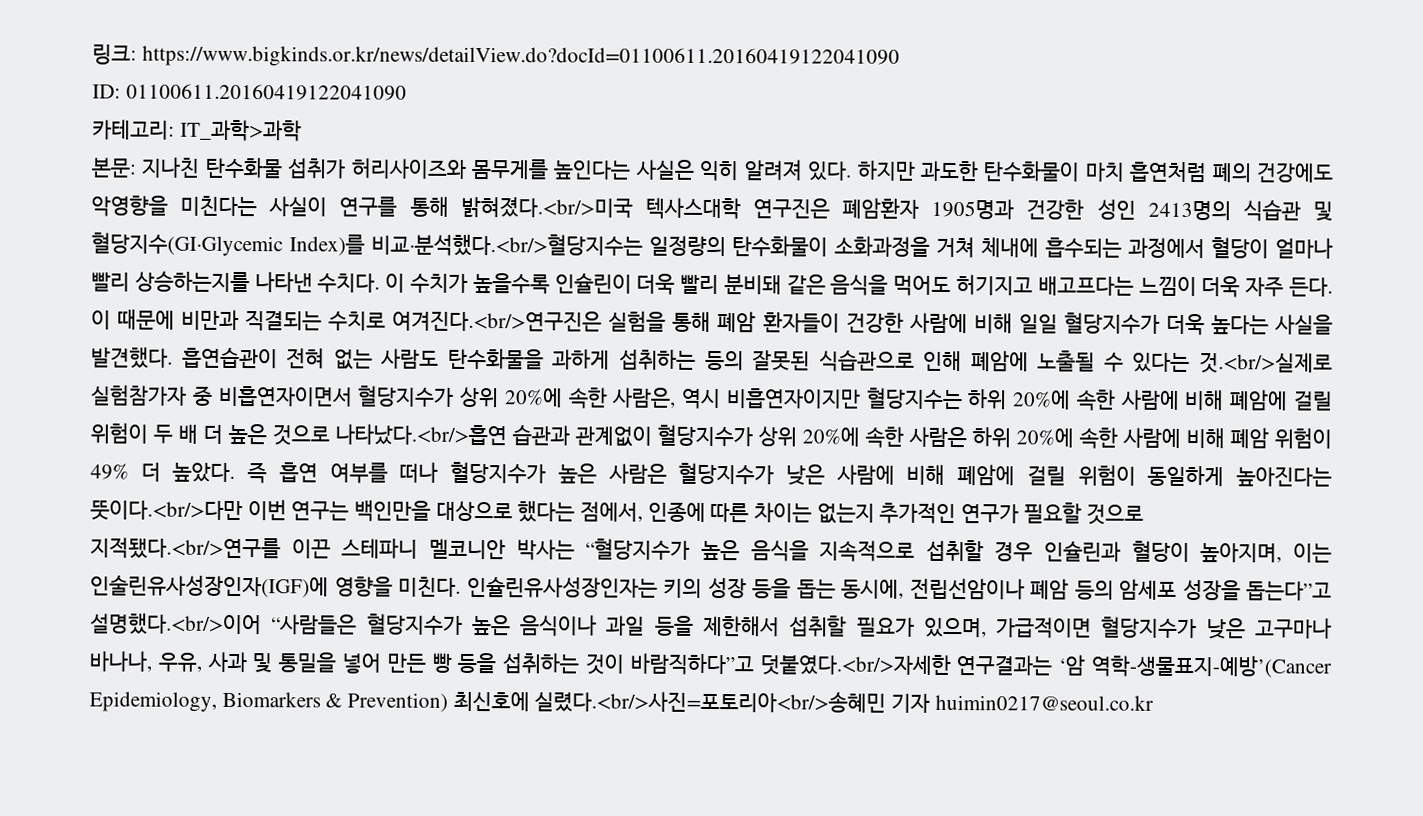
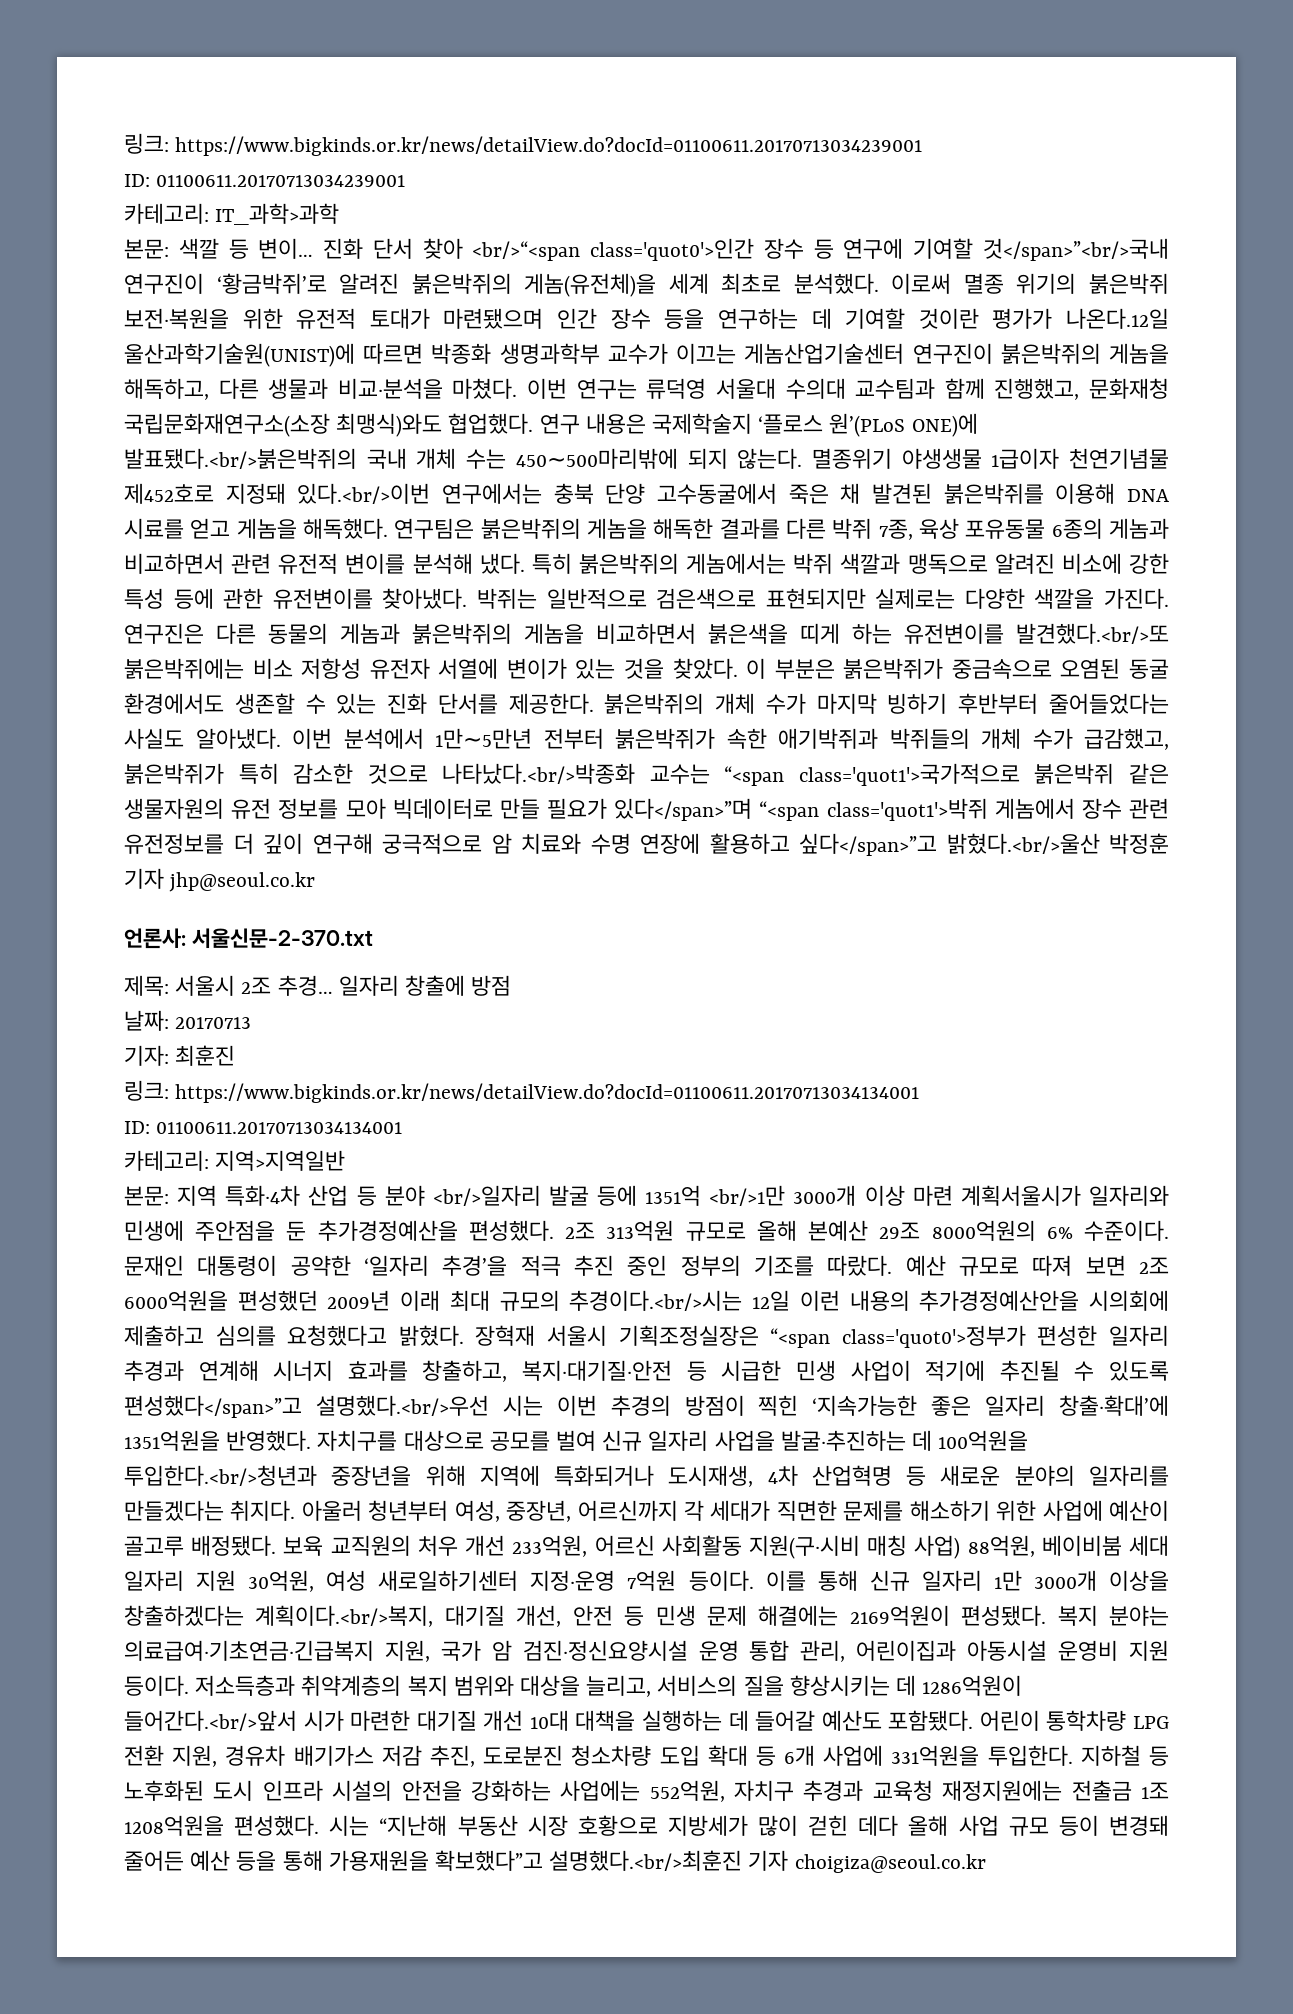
- 링크: https://www.bigkinds.or.kr/news/detailView.do?docId=01100611.20160419122041090
- ID: 01100611.20160419122041090
+ 링크: https://www.bigkinds.or.kr/news/detailView.do?docId=01100611.20170713034239001
+ ID: 01100611.20170713034239001
- 본문: 지나친 탄수화물 섭취가 허리사이즈와 몸무게를 높인다는 사실은 익히 알려져 있다. 하지만 과도한 탄수화물이 마치 흡연처럼 폐의 건강에도 악영향을 미친다는 사실이 연구를 통해 밝혀졌다.<br/>미국 텍사스대학 연구진은 폐암환자 1905명과 건강한 성인 2413명의 식습관 및 혈당지수(GI·Glycemic Index)를 비교·분석했다.<br/>혈당지수는 일정량의 탄수화물이 소화과정을 거쳐 체내에 흡수되는 과정에서 혈당이 얼마나 빨리 상승하는지를 나타낸 수치다. 이 수치가 높을수록 인슐린이 더욱 빨리 분비돼 같은 음식을 먹어도 허기지고 배고프다는 느낌이 더욱 자주 든다. 이 때문에 비만과 직결되는 수치로 여겨진다.<br/>연구진은 실험을 통해 폐암 환자들이 건강한 사람에 비해 일일 혈당지수가 더욱 높다는 사실을 발견했다. 흡연습관이 전혀 없는 사람도 탄수화물을 과하게 섭취하는 등의 잘못된 식습관으로 인해 폐암에 노출될 수 있다는 것.<br/>실제로 실험참가자 중 비흡연자이면서 혈당지수가 상위 20%에 속한 사람은, 역시 비흡연자이지만 혈당지수는 하위 20%에 속한 사람에 비해 폐암에 걸릴 위험이 두 배 더 높은 것으로 나타났다.<br/>흡연 습관과 관계없이 혈당지수가 상위 20%에 속한 사람은 하위 20%에 속한 사람에 비해 폐암 위험이 49% 더 높았다. 즉 흡연 여부를 떠나 혈당지수가 높은 사람은 혈당지수가 낮은 사람에 비해 폐암에 걸릴 위험이 동일하게 높아진다는 뜻이다.<br/>다만 이번 연구는 백인만을 대상으로 했다는 점에서, 인종에 따른 차이는 없는지 추가적인 연구가 필요할 것으로 지적됐다.<br/>연구를 이끈 스테파니 멜코니안 박사는 “혈당지수가 높은 음식을 지속적으로 섭취할 경우 인슐린과 혈당이 높아지며, 이는 인술린유사성장인자(IGF)에 영향을 미친다. 인슐린유사성장인자는 키의 성장 등을 돕는 동시에, 전립선암이나 폐암 등의 암세포 성장을 돕는다”고 설명했다.<br/>이어 “사람들은 혈당지수가 높은 음식이나 과일 등을 제한해서 섭취할 필요가 있으며, 가급적이면 혈당지수가 낮은 고구마나 바나나, 우유, 사과 및 통밀을 넣어 만든 빵 등을 섭취하는 것이 바람직하다”고 덧붙였다.<br/>자세한 연구결과는 ‘암 역학-생물표지-예방’(Cancer Epidemiology, Biomarkers & Prevention) 최신호에 실렸다.<br/>사진=포토리아<br/>송혜민 기자 huimin0217@seoul.co.kr
+ 본문: 색깔 등 변이… 진화 단서 찾아 <br/>“<span class='quot0'>인간 장수 등 연구에 기여할 것</span>”<br/>국내 연구진이 ‘황금박쥐’로 알려진 붉은박쥐의 게놈(유전체)을 세계 최초로 분석했다. 이로써 멸종 위기의 붉은박쥐 보전·복원을 위한 유전적 토대가 마련됐으며 인간 장수 등을 연구하는 데 기여할 것이란 평가가 나온다.12일 울산과학기술원(UNIST)에 따르면 박종화 생명과학부 교수가 이끄는 게놈산업기술센터 연구진이 붉은박쥐의 게놈을 해독하고, 다른 생물과 비교·분석을 마쳤다. 이번 연구는 류덕영 서울대 수의대 교수팀과 함께 진행했고, 문화재청 국립문화재연구소(소장 최맹식)와도 협업했다. 연구 내용은 국제학술지 ‘플로스 원’(PLoS ONE)에 발표됐다.<br/>붉은박쥐의 국내 개체 수는 450∼500마리밖에 되지 않는다. 멸종위기 야생생물 1급이자 천연기념물 제452호로 지정돼 있다.<br/>이번 연구에서는 충북 단양 고수동굴에서 죽은 채 발견된 붉은박쥐를 이용해 DNA 시료를 얻고 게놈을 해독했다. 연구팀은 붉은박쥐의 게놈을 해독한 결과를 다른 박쥐 7종, 육상 포유동물 6종의 게놈과 비교하면서 관련 유전적 변이를 분석해 냈다. 특히 붉은박쥐의 게놈에서는 박쥐 색깔과 맹독으로 알려진 비소에 강한 특성 등에 관한 유전변이를 찾아냈다. 박쥐는 일반적으로 검은색으로 표현되지만 실제로는 다양한 색깔을 가진다. 연구진은 다른 동물의 게놈과 붉은박쥐의 게놈을 비교하면서 붉은색을 띠게 하는 유전변이를 발견했다.<br/>또 붉은박쥐에는 비소 저항성 유전자 서열에 변이가 있는 것을 찾았다. 이 부분은 붉은박쥐가 중금속으로 오염된 동굴 환경에서도 생존할 수 있는 진화 단서를 제공한다. 붉은박쥐의 개체 수가 마지막 빙하기 후반부터 줄어들었다는 사실도 알아냈다. 이번 분석에서 1만∼5만년 전부터 붉은박쥐가 속한 애기박쥐과 박쥐들의 개체 수가 급감했고, 붉은박쥐가 특히 감소한 것으로 나타났다.<br/>박종화 교수는 “<span class='quot1'>국가적으로 붉은박쥐 같은 생물자원의 유전 정보를 모아 빅데이터로 만들 필요가 있다</span>”며 “<span class='quot1'>박쥐 게놈에서 장수 관련 유전정보를 더 깊이 연구해 궁극적으로 암 치료와 수명 연장에 활용하고 싶다</span>”고 밝혔다.<br/>울산 박정훈 기자 jhp@seoul.co.kr
+ 언론사: 서울신문-2-370.txt
+ 제목: 서울시 2조 추경… 일자리 창출에 방점
+ 날짜: 20170713
+ 기자: 최훈진
+ 링크: https://www.bigkinds.or.kr/news/detailView.do?docId=01100611.20170713034134001
+ ID: 01100611.20170713034134001
+ 카테고리: 지역>지역일반
+ 본문: 지역 특화·4차 산업 등 분야 <br/>일자리 발굴 등에 1351억 <br/>1만 3000개 이상 마련 계획서울시가 일자리와 민생에 주안점을 둔 추가경정예산을 편성했다. 2조 313억원 규모로 올해 본예산 29조 8000억원의 6% 수준이다. 문재인 대통령이 공약한 ‘일자리 추경’을 적극 추진 중인 정부의 기조를 따랐다. 예산 규모로 따져 보면 2조 6000억원을 편성했던 2009년 이래 최대 규모의 추경이다.<br/>시는 12일 이런 내용의 추가경정예산안을 시의회에 제출하고 심의를 요청했다고 밝혔다. 장혁재 서울시 기획조정실장은 “<span class='quot0'>정부가 편성한 일자리 추경과 연계해 시너지 효과를 창출하고, 복지·대기질·안전 등 시급한 민생 사업이 적기에 추진될 수 있도록 편성했다</span>”고 설명했다.<br/>우선 시는 이번 추경의 방점이 찍힌 ‘지속가능한 좋은 일자리 창출·확대’에 1351억원을 반영했다. 자치구를 대상으로 공모를 벌여 신규 일자리 사업을 발굴·추진하는 데 100억원을 투입한다.<br/>청년과 중장년을 위해 지역에 특화되거나 도시재생, 4차 산업혁명 등 새로운 분야의 일자리를 만들겠다는 취지다. 아울러 청년부터 여성, 중장년, 어르신까지 각 세대가 직면한 문제를 해소하기 위한 사업에 예산이 골고루 배정됐다. 보육 교직원의 처우 개선 233억원, 어르신 사회활동 지원(구·시비 매칭 사업) 88억원, 베이비붐 세대 일자리 지원 30억원, 여성 새로일하기센터 지정·운영 7억원 등이다. 이를 통해 신규 일자리 1만 3000개 이상을 창출하겠다는 계획이다.<br/>복지, 대기질 개선, 안전 등 민생 문제 해결에는 2169억원이 편성됐다. 복지 분야는 의료급여·기초연금·긴급복지 지원, 국가 암 검진·정신요양시설 운영 통합 관리, 어린이집과 아동시설 운영비 지원 등이다. 저소득층과 취약계층의 복지 범위와 대상을 늘리고, 서비스의 질을 향상시키는 데 1286억원이 들어간다.<br/>앞서 시가 마련한 대기질 개선 10대 대책을 실행하는 데 들어갈 예산도 포함됐다. 어린이 통학차량 LPG 전환 지원, 경유차 배기가스 저감 추진, 도로분진 청소차량 도입 확대 등 6개 사업에 331억원을 투입한다. 지하철 등 노후화된 도시 인프라 시설의 안전을 강화하는 사업에는 552억원, 자치구 추경과 교육청 재정지원에는 전출금 1조 1208억원을 편성했다. 시는 “지난해 부동산 시장 호황으로 지방세가 많이 걷힌 데다 올해 사업 규모 등이 변경돼 줄어든 예산 등을 통해 가용재원을 확보했다”고 설명했다.<br/>최훈진 기자 choigiza@seoul.co.kr

